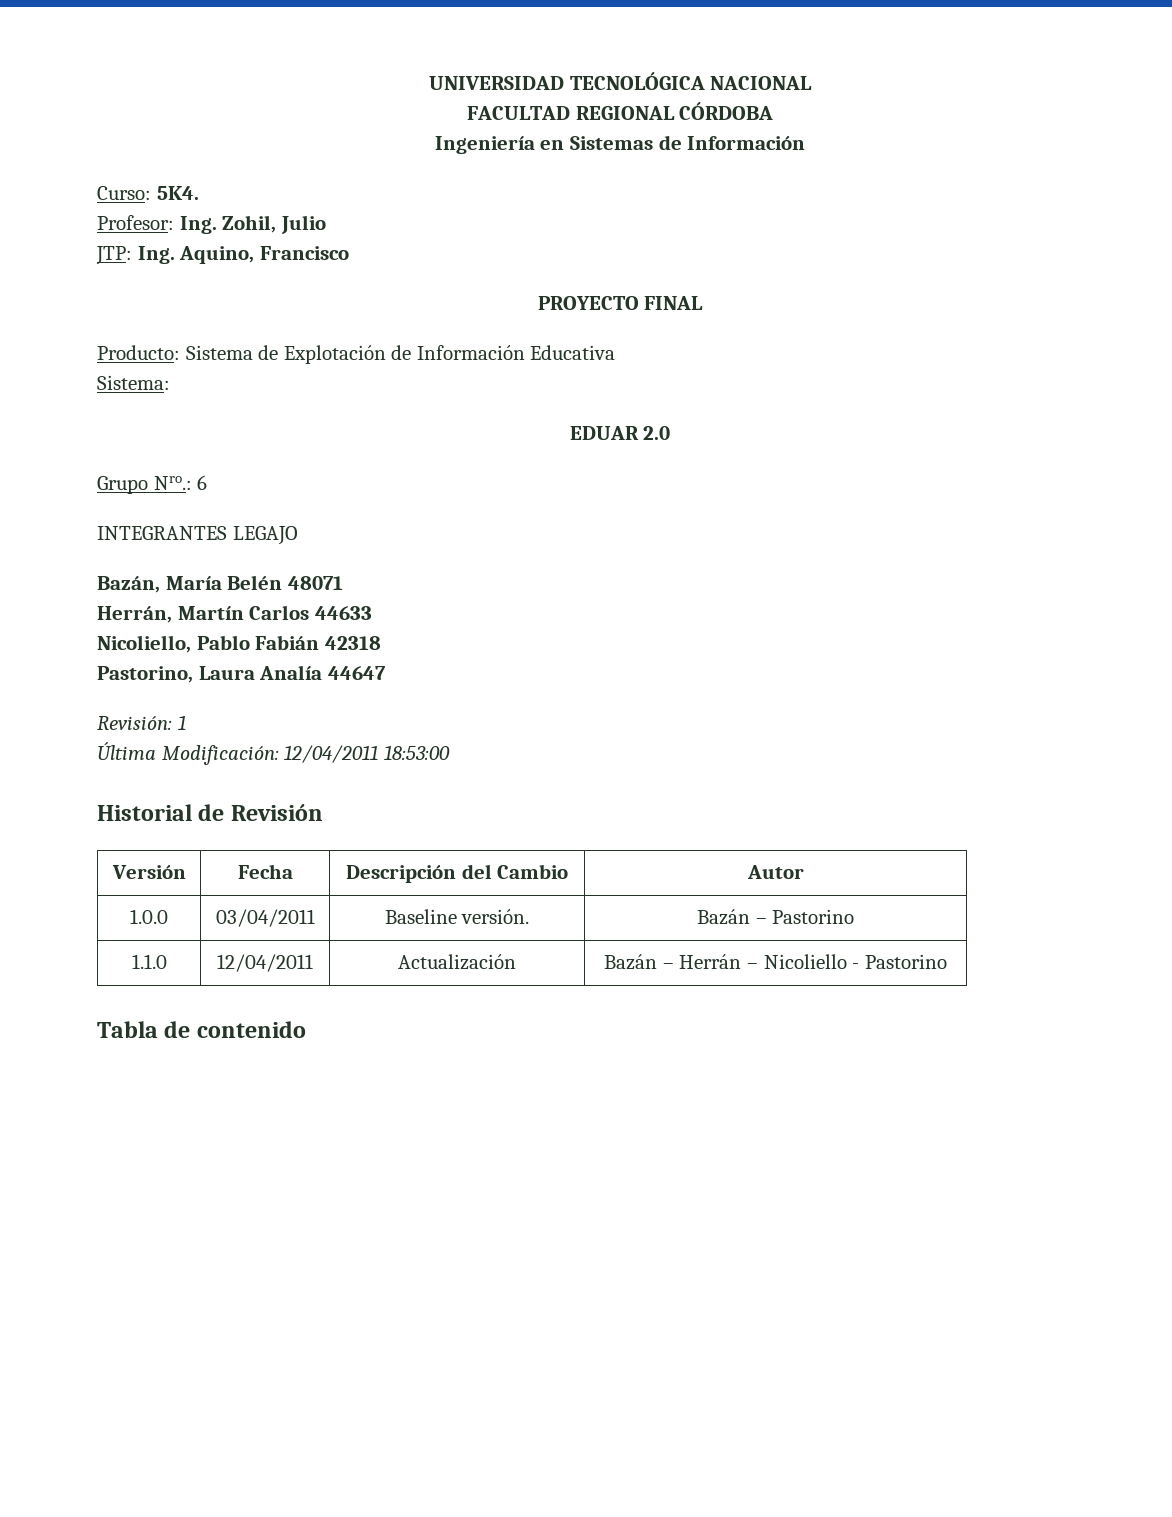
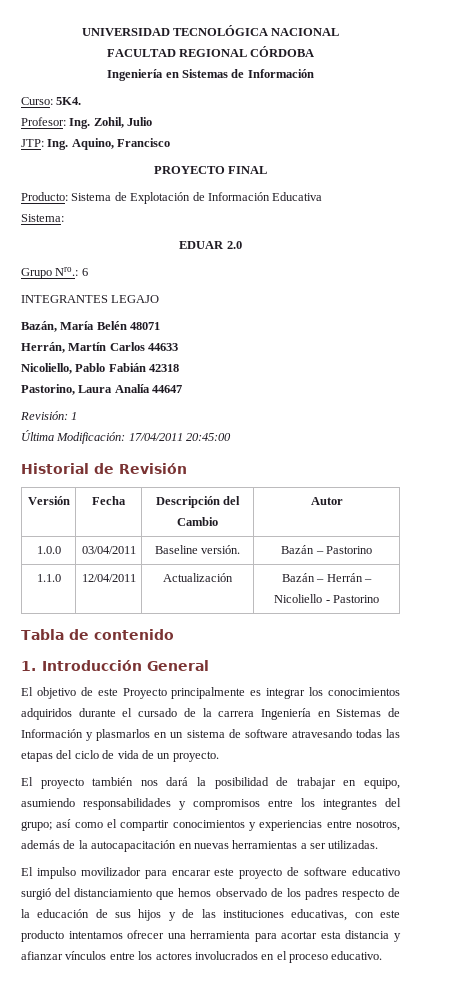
- Última Modificación: 12/04/2011 18:53:00
+ Última Modificación: 17/04/2011 20:45:00
+ 1. Introducción General
+ El objetivo de este Proyecto principalmente es integrar los conocimientos adquiridos durante el cursado de la carrera Ingeniería en Sistemas de Información y plasmarlos en un sistema de software atravesando todas las etapas del ciclo de vida de un proyecto.
+ El proyecto también nos dará la posibilidad de trabajar en equipo, asumiendo responsabilidades y compromisos entre los integrantes del grupo; así como el compartir conocimientos y experiencias entre nosotros, además de la autocapacitación en nuevas herramientas a ser utilizadas.
+ El impulso movilizador para encarar este proyecto de software educativo surgió del distanciamiento que hemos observado de los padres respecto de la educación de sus hijos y de las instituciones educativas, con este producto intentamos ofrecer una herramienta para acortar esta distancia y afianzar vínculos entre los actores involucrados en el proceso educativo.

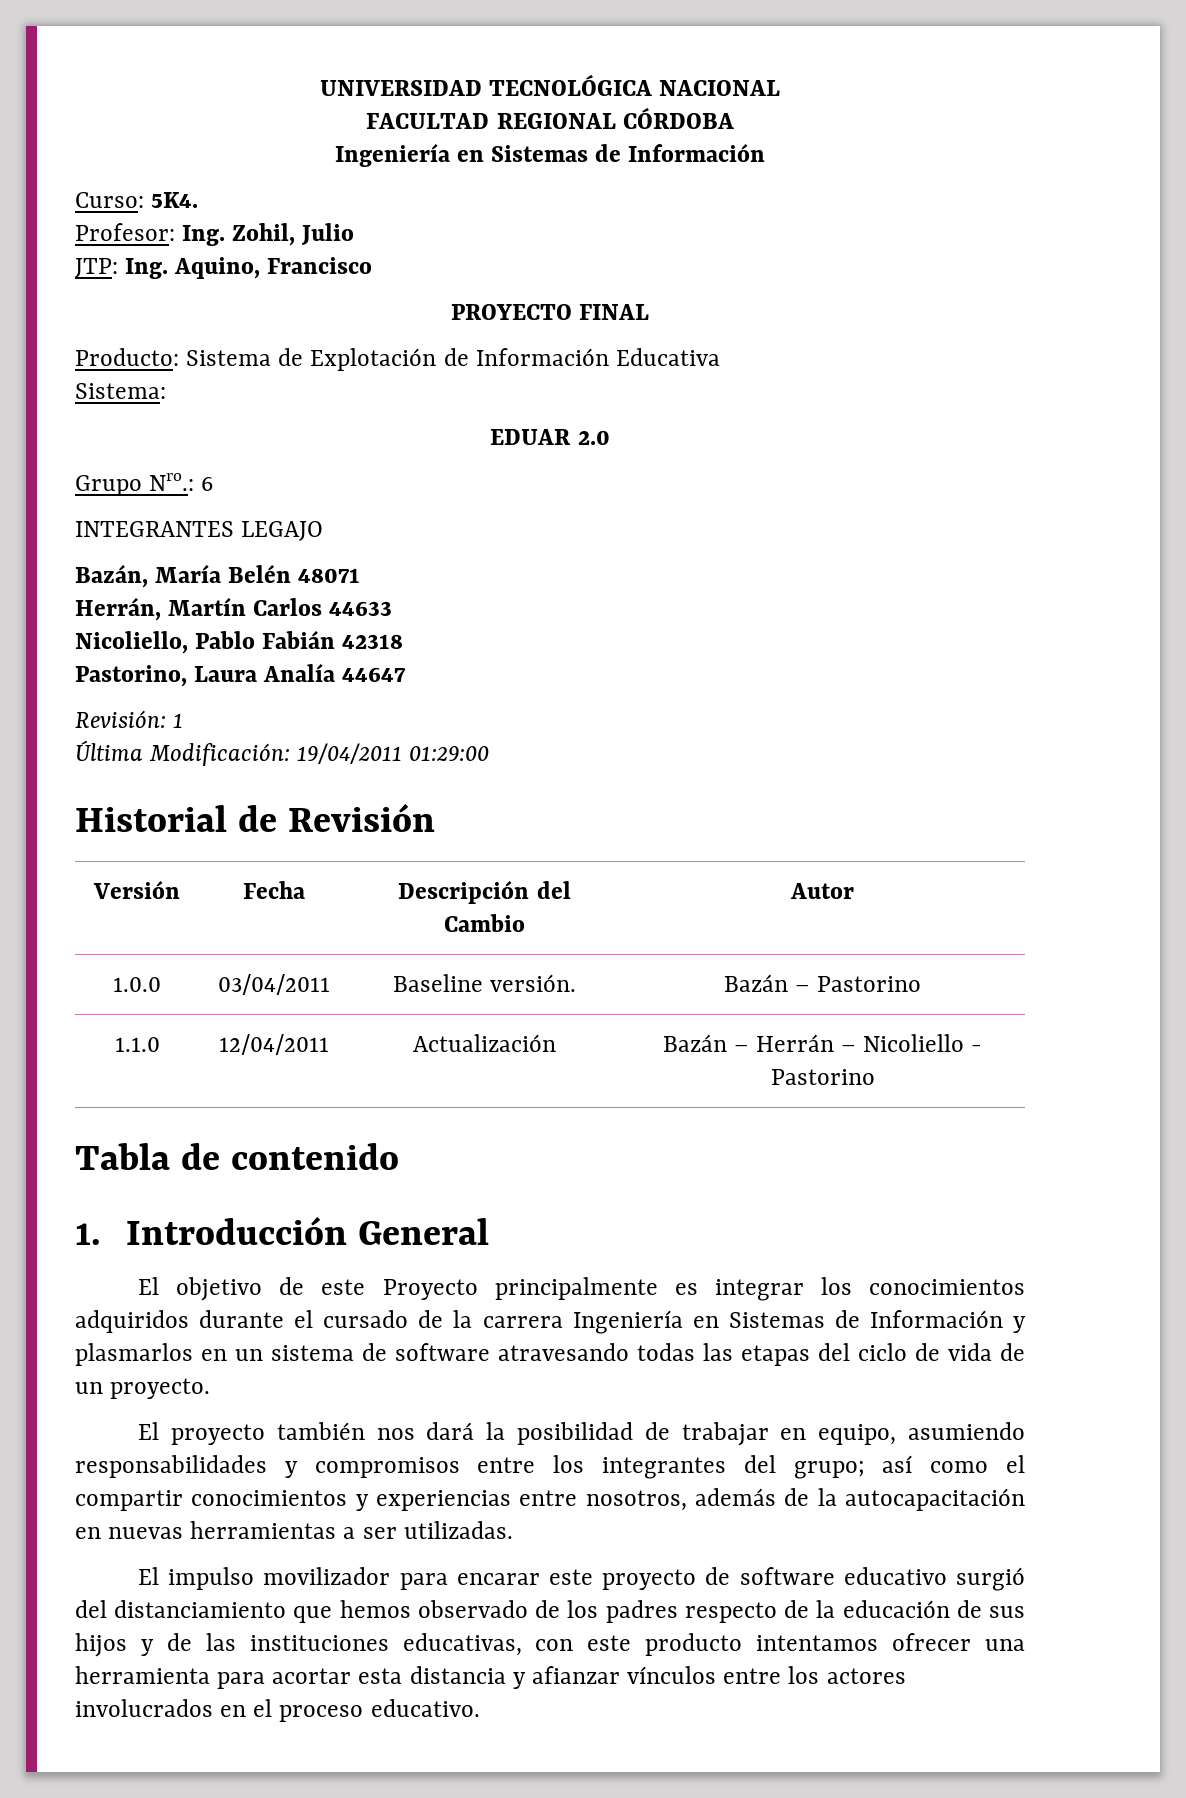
- Última Modificación: 17/04/2011 20:45:00
+ Última Modificación: 19/04/2011 01:29:00

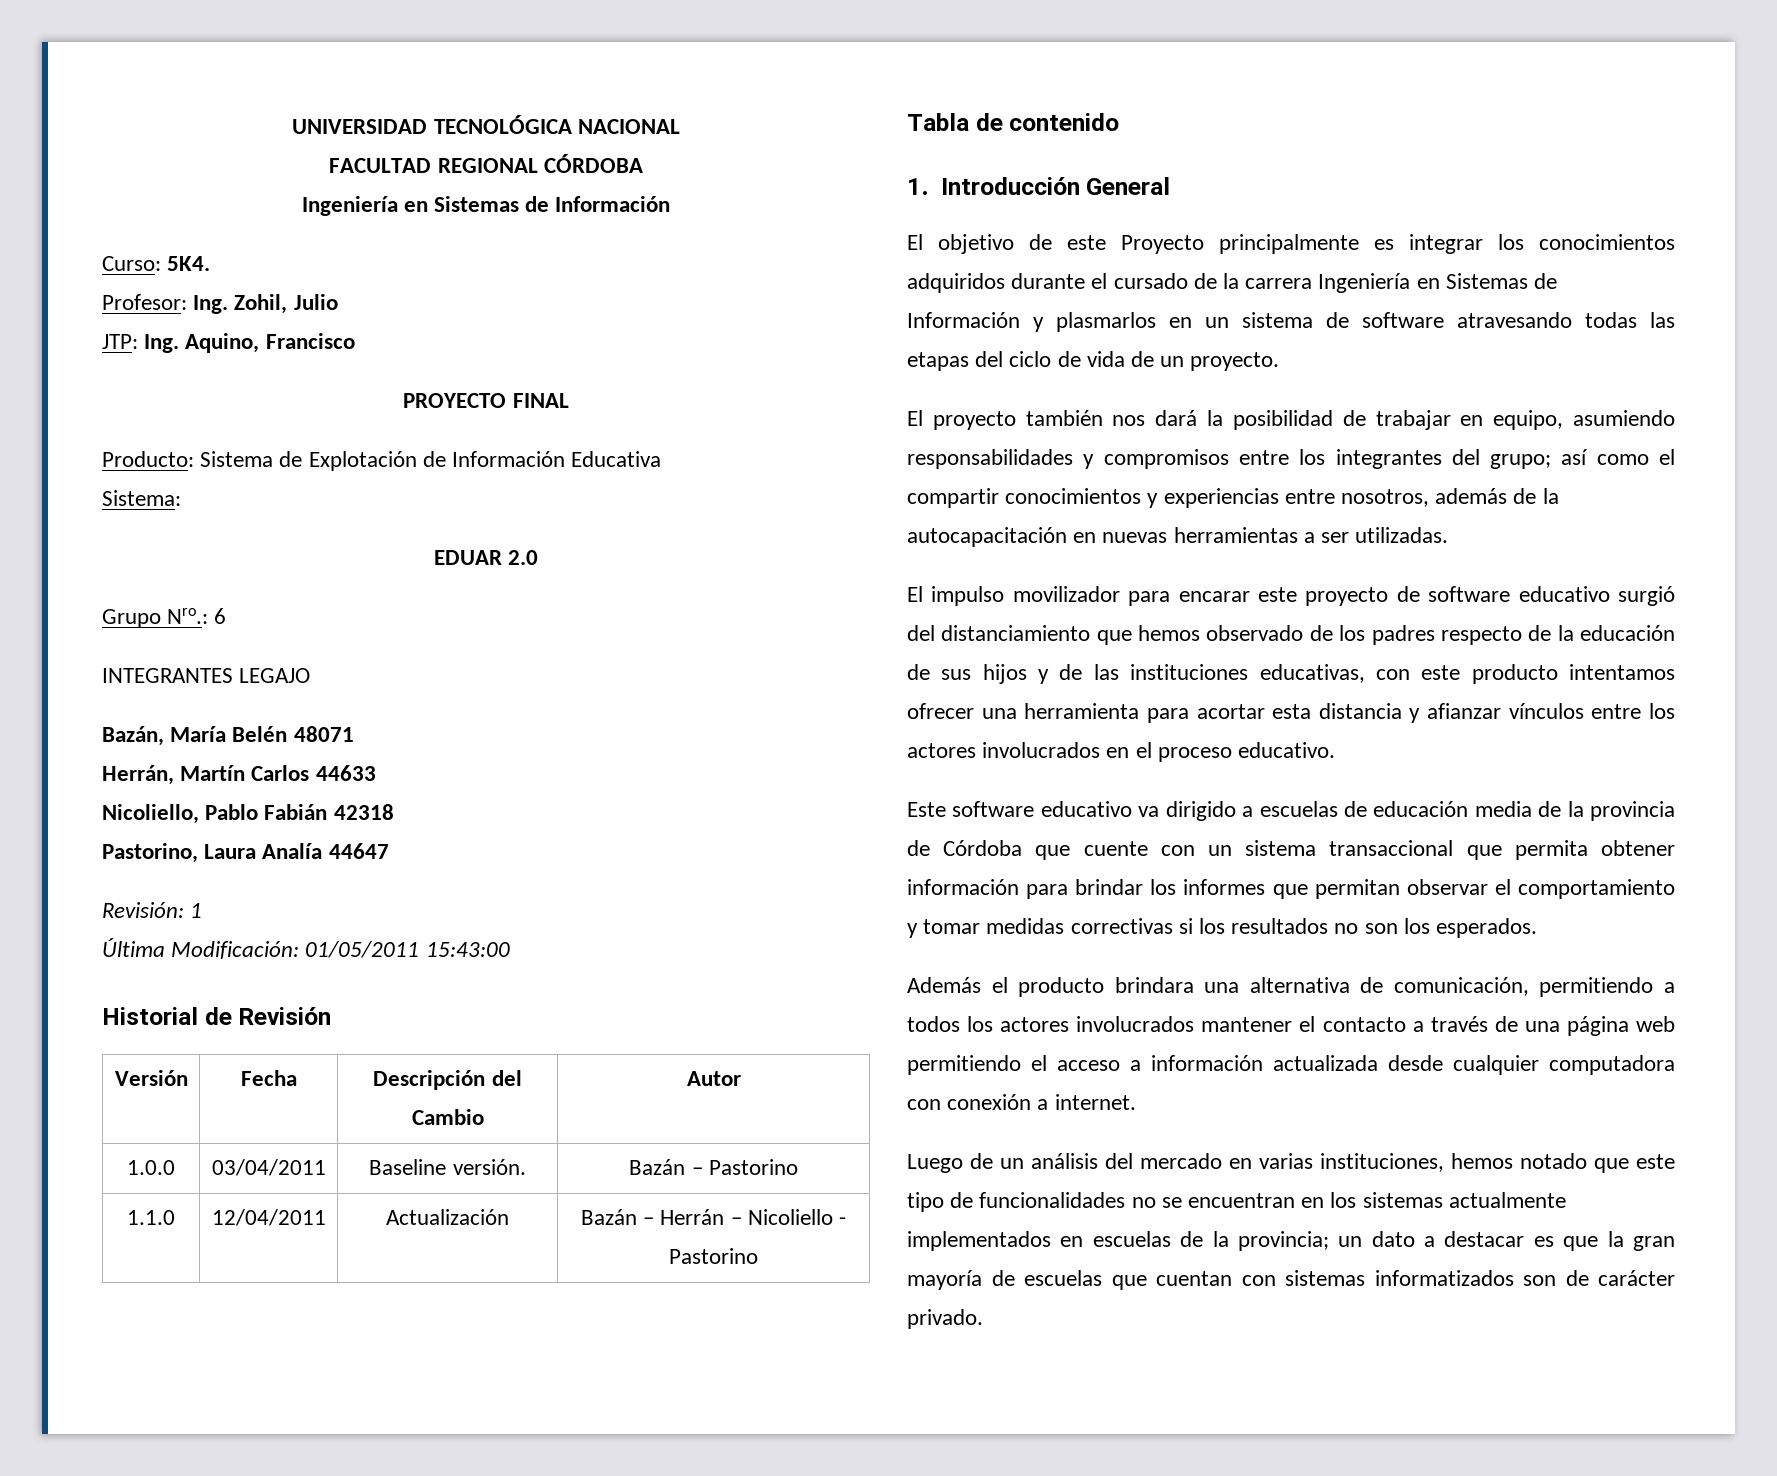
- Última Modificación: 19/04/2011 01:29:00
+ Última Modificación: 01/05/2011 15:43:00
+ Este software educativo va dirigido a escuelas de educación media de la provincia de Córdoba que cuente con un sistema transaccional que permita obtener información para brindar los informes que permitan observar el comportamiento y tomar medidas correctivas si los resultados no son los esperados.
+ Además el producto brindara una alternativa de comunicación, permitiendo a todos los actores involucrados mantener el contacto a través de una página web permitiendo el acceso a información actualizada desde cualquier computadora con conexión a internet.
+ Luego de un análisis del mercado en varias instituciones, hemos notado que este tipo de funcionalidades no se encuentran en los sistemas actualmente implementados en escuelas de la provincia; un dato a destacar es que la gran mayoría de escuelas que cuentan con sistemas informatizados son de carácter privado.

